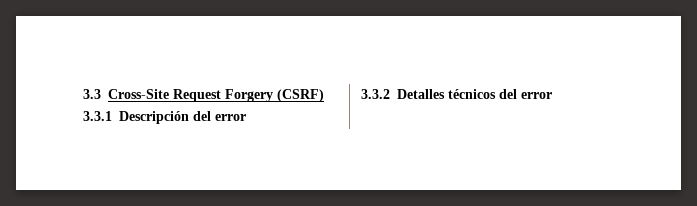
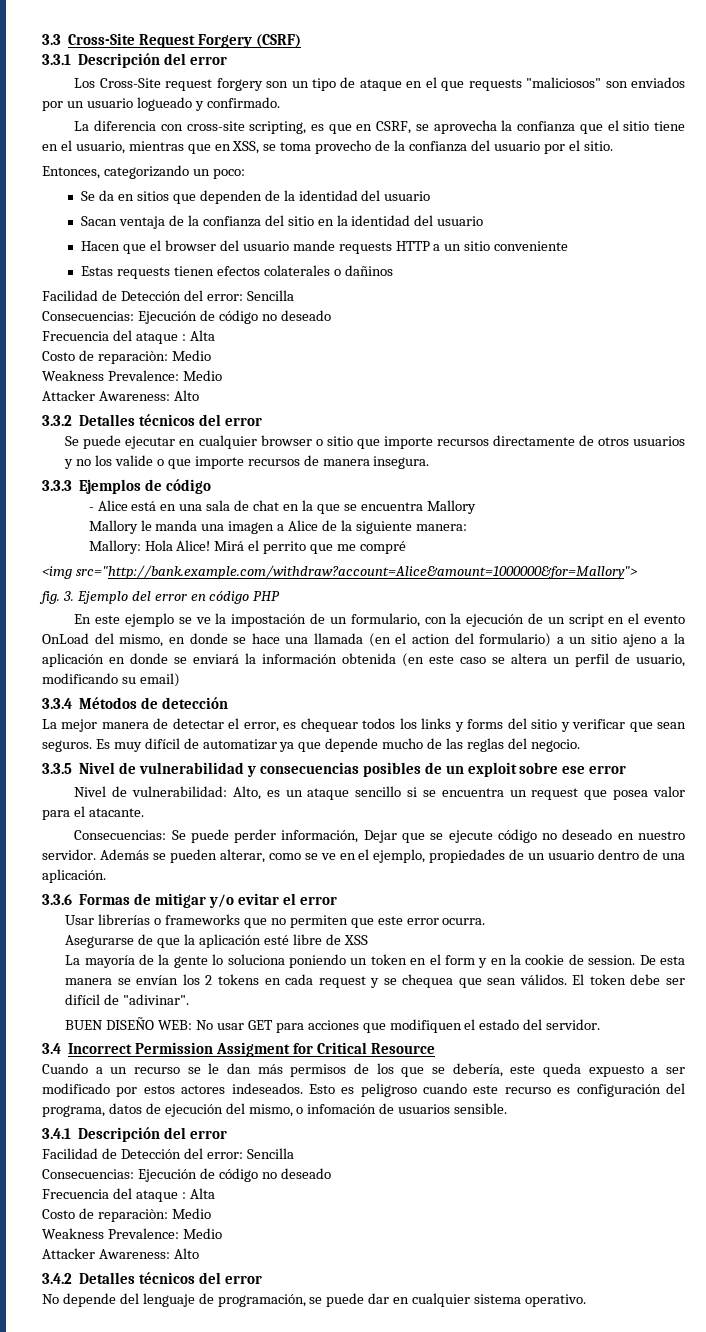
+ Los Cross-Site request forgery son un tipo de ataque en el que requests "maliciosos" son enviados por un usuario logueado y confirmado.
+ La diferencia con cross-site scripting, es que en CSRF, se aprovecha la confianza que el sitio tiene en el usuario, mientras que en XSS, se toma provecho de la confianza del usuario por el sitio.
+ Entonces, categorizando un poco:
+ Se da en sitios que dependen de la identidad del usuario
+ Sacan ventaja de la confianza del sitio en la identidad del usuario
+ Hacen que el browser del usuario mande requests HTTP a un sitio conveniente
+ Estas requests tienen efectos colaterales o dañinos
+ Facilidad de Detección del error: Sencilla
+ Consecuencias: Ejecución de código no deseado
+ Frecuencia del ataque : Alta
+ Costo de reparaciòn: Medio
+ Weakness Prevalence: Medio
+ Attacker Awareness: Alto
+ Se puede ejecutar en cualquier browser o sitio que importe recursos directamente de otros usuarios y no los valide o que importe recursos de manera insegura.
+ 3.3.3 Ejemplos de código
+ - Alice está en una sala de chat en la que se encuentra Mallory
+ Mallory le manda una imagen a Alice de la siguiente manera:
+ Mallory: Hola Alice! Mirá el perrito que me compré
+ <img src="http://bank.example.com/withdraw?account=Alice&amount=1000000&for=Mallory">
+ fig. 3. Ejemplo del error en código PHP
+ En este ejemplo se ve la impostación de un formulario, con la ejecución de un script en el evento OnLoad del mismo, en donde se hace una llamada (en el action del formulario) a un sitio ajeno a la aplicación en donde se enviará la información obtenida (en este caso se altera un perfil de usuario, modificando su email)
+ 3.3.4 Métodos de detección
+ La mejor manera de detectar el error, es chequear todos los links y forms del sitio y verificar que sean seguros. Es muy difícil de automatizar ya que depende mucho de las reglas del negocio.
+ 3.3.5 Nivel de vulnerabilidad y consecuencias posibles de un exploit sobre ese error
+ Nivel de vulnerabilidad: Alto, es un ataque sencillo si se encuentra un request que posea valor para el atacante.
+ Consecuencias: Se puede perder información, Dejar que se ejecute código no deseado en nuestro servidor. Además se pueden alterar, como se ve en el ejemplo, propiedades de un usuario dentro de una aplicación.
+ 3.3.6 Formas de mitigar y/o evitar el error
+ Usar librerías o frameworks que no permiten que este error ocurra.
+ Asegurarse de que la aplicación esté libre de XSS
+ La mayoría de la gente lo soluciona poniendo un token en el form y en la cookie de session. De esta manera se envían los 2 tokens en cada request y se chequea que sean válidos. El token debe ser difícil de "adivinar".
+ BUEN DISEÑO WEB: No usar GET para acciones que modifiquen el estado del servidor.
+ 3.4 Incorrect Permission Assigment for Critical Resource
+ Cuando a un recurso se le dan más permisos de los que se debería, este queda expuesto a ser modificado por estos actores indeseados. Esto es peligroso cuando este recurso es configuración del programa, datos de ejecución del mismo, o infomación de usuarios sensible.
+ 3.4.1 Descripción del error
+ Facilidad de Detección del error: Sencilla
+ Consecuencias: Ejecución de código no deseado
+ Frecuencia del ataque : Alta
+ Costo de reparaciòn: Medio
+ Weakness Prevalence: Medio
+ Attacker Awareness: Alto
+ 3.4.2 Detalles técnicos del error
+ No depende del lenguaje de programación, se puede dar en cualquier sistema operativo.

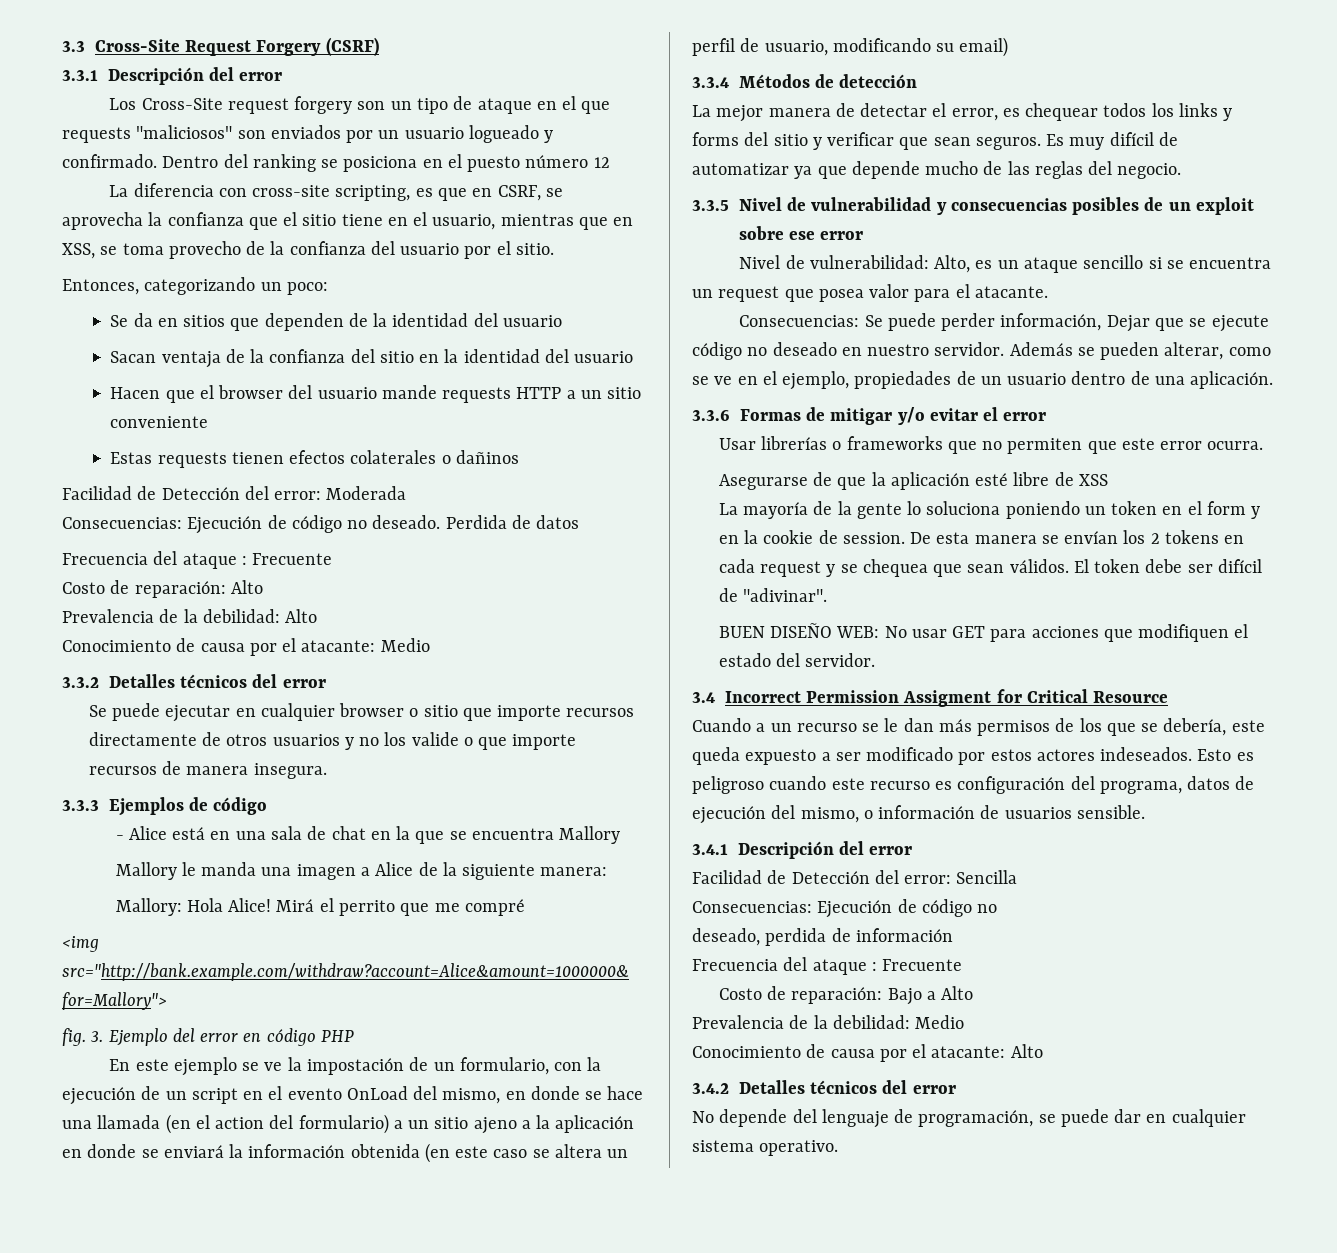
+ Dentro del ranking se posiciona en el puesto número 12
  Estas requests tienen efectos colaterales o dañinos
- Facilidad de Detección del error: Sencilla
- Consecuencias: Ejecución de código no deseado
- Frecuencia del ataque : Alta
- Costo de reparaciòn: Medio
- Weakness Prevalence: Medio
- Attacker Awareness: Alto
+ Facilidad de Detección del error: Moderada
+ Consecuencias: Ejecución de código no deseado. Perdida de datos
+ Frecuencia del ataque : Frecuente
+ Costo de reparación: Alto
+ Prevalencia de la debilidad: Alto
+ Conocimiento de causa por el atacante: Medio
- Esto es peligroso cuando este recurso es configuración del programa, datos de ejecución del mismo, o infomación de usuarios sensible.
+ Esto es peligroso cuando este recurso es configuración del programa, datos de ejecución del mismo, o información de usuarios sensible.
  3.4.1 Descripción del error
  Facilidad de Detección del error: Sencilla
- Consecuencias: Ejecución de código no deseado
- Frecuencia del ataque : Alta
- Costo de reparaciòn: Medio
- Weakness Prevalence: Medio
- Attacker Awareness: Alto
+ Consecuencias: Ejecución de código no
+ deseado, perdida de información
+ Frecuencia del ataque : Frecuente
+ Costo de reparación: Bajo a Alto
+ Prevalencia de la debilidad: Medio
+ Conocimiento de causa por el atacante: Alto

